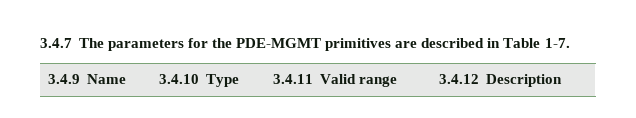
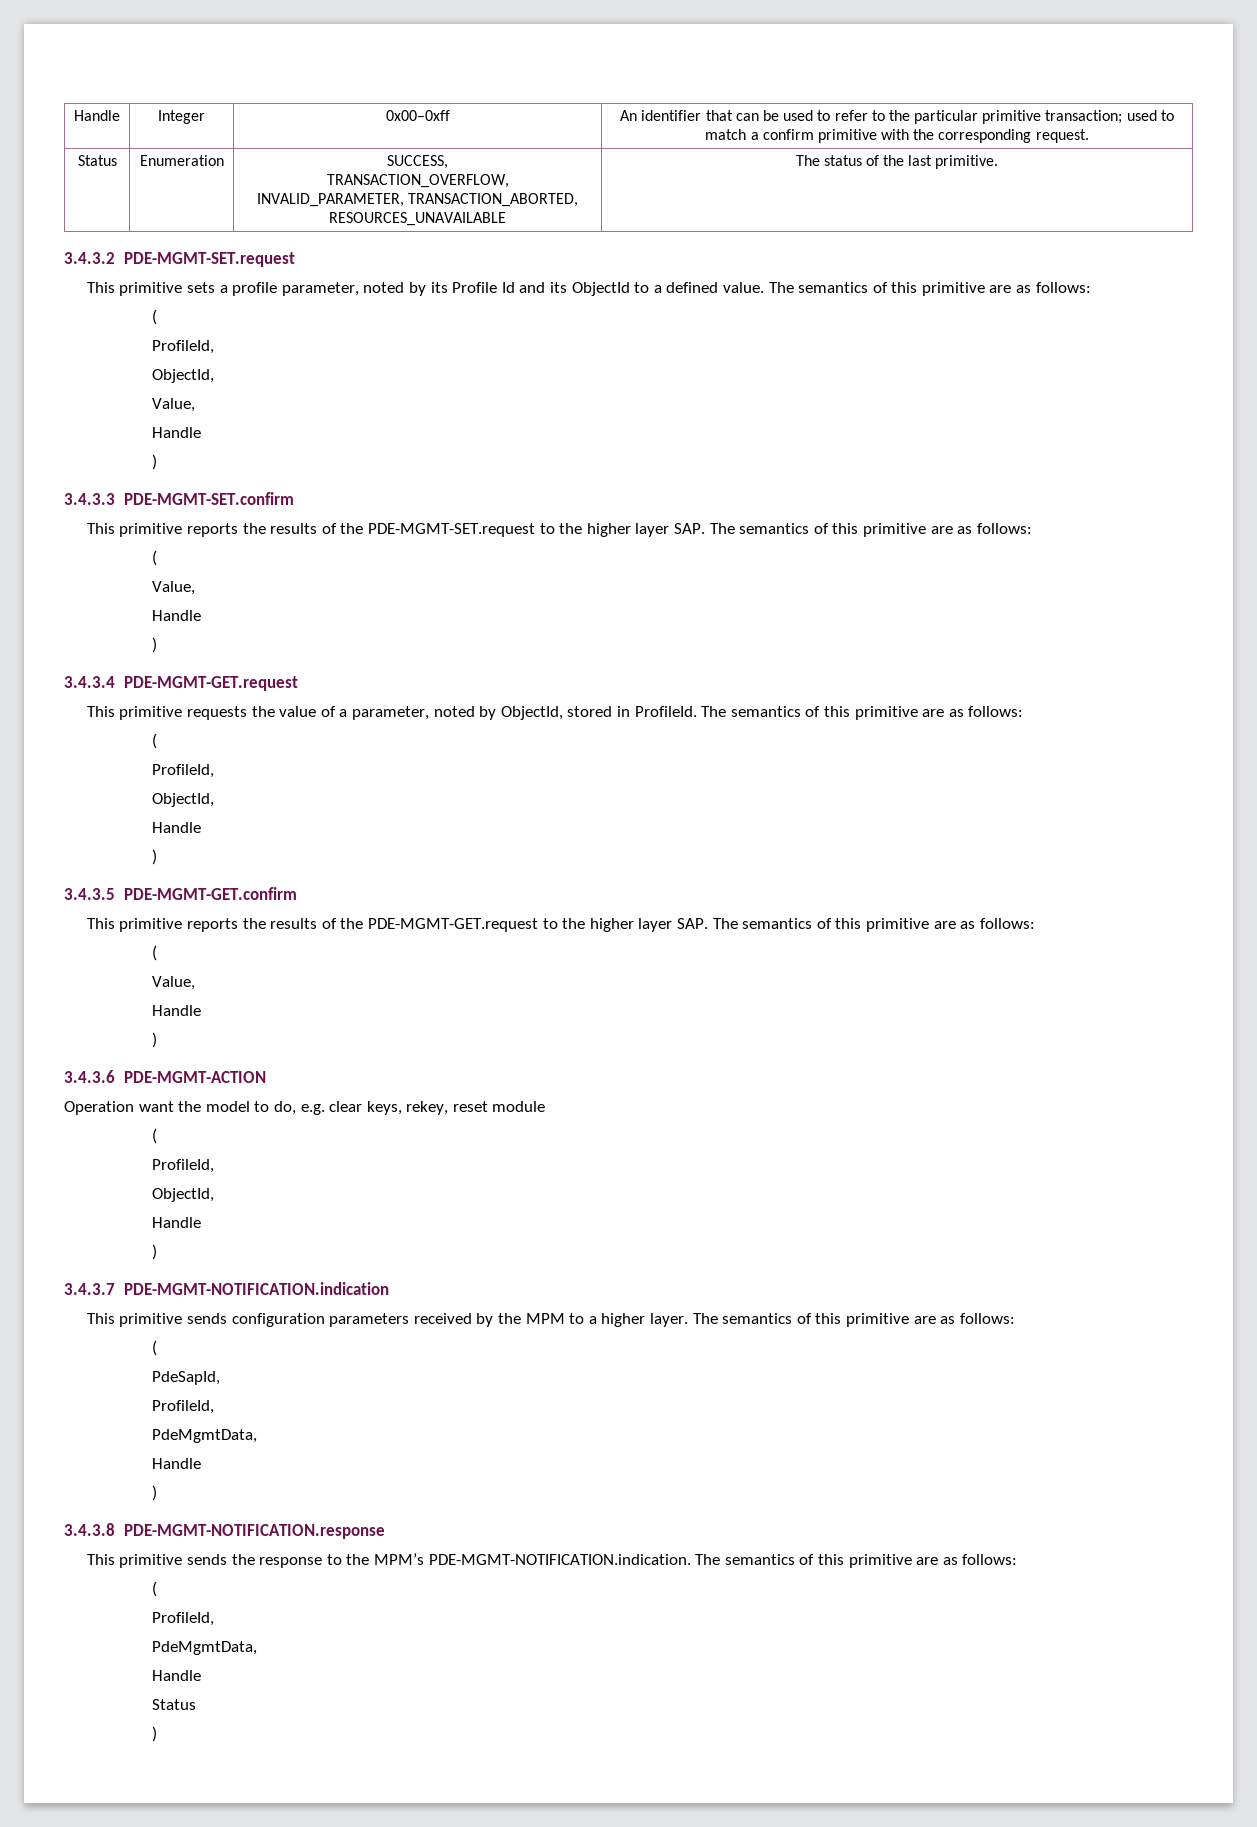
- 3.4.7 The parameters for the PDE-MGMT primitives are described in Table 1-7.
- 3.4.9 Name | 3.4.10 Type | 3.4.11 Valid range | 3.4.12 Description
+ Handle | Integer | 0x00–0xff | An identifier that can be used to refer to the particular primitive transaction; used to match a confirm primitive with the corresponding request.
+ Status | Enumeration | SUCCESS,
+ TRANSACTION_OVERFLOW,
+ INVALID_PARAMETER, TRANSACTION_ABORTED, RESOURCES_UNAVAILABLE | The status of the last primitive.
+ 3.4.3.2 PDE-MGMT-SET.request
+ This primitive sets a profile parameter, noted by its Profile Id and its ObjectId to a defined value. The semantics of this primitive are as follows:
+ (
+ ProfileId,
+ ObjectId,
+ Value,
+ Handle
+ )
+ 3.4.3.3 PDE-MGMT-SET.confirm
+ This primitive reports the results of the PDE-MGMT-SET.request to the higher layer SAP. The semantics of this primitive are as follows:
+ (
+ Value,
+ Handle
+ )
+ 3.4.3.4 PDE-MGMT-GET.request
+ This primitive requests the value of a parameter, noted by ObjectId, stored in ProfileId. The semantics of this primitive are as follows:
+ (
+ ProfileId,
+ ObjectId,
+ Handle
+ )
+ 3.4.3.5 PDE-MGMT-GET.confirm
+ This primitive reports the results of the PDE-MGMT-GET.request to the higher layer SAP. The semantics of this primitive are as follows:
+ (
+ Value,
+ Handle
+ )
+ 3.4.3.6 PDE-MGMT-ACTION
+ Operation want the model to do, e.g. clear keys, rekey, reset module
+ (
+ ProfileId,
+ ObjectId,
+ Handle
+ )
+ 3.4.3.7 PDE-MGMT-NOTIFICATION.indication
+ This primitive sends configuration parameters received by the MPM to a higher layer. The semantics of this primitive are as follows:
+ (
+ PdeSapId,
+ ProfileId,
+ PdeMgmtData,
+ Handle
+ )
+ 3.4.3.8 PDE-MGMT-NOTIFICATION.response
+ This primitive sends the response to the MPM’s PDE-MGMT-NOTIFICATION.indication. The semantics of this primitive are as follows:
+ (
+ ProfileId,
+ PdeMgmtData,
+ Handle
+ Status
+ )

